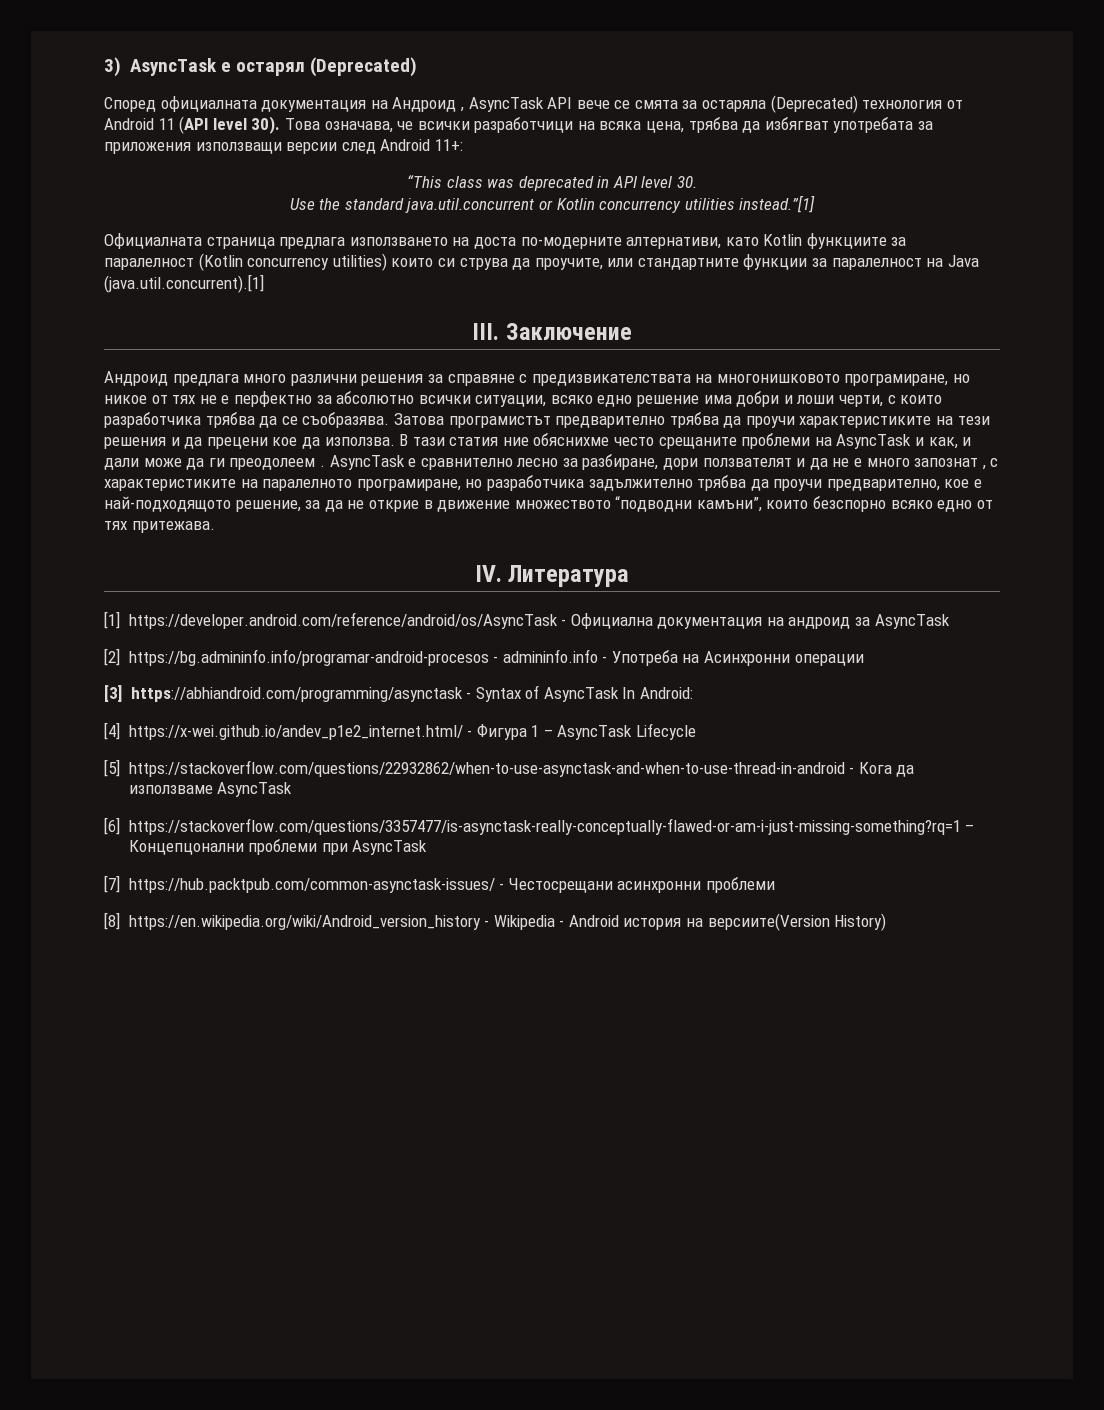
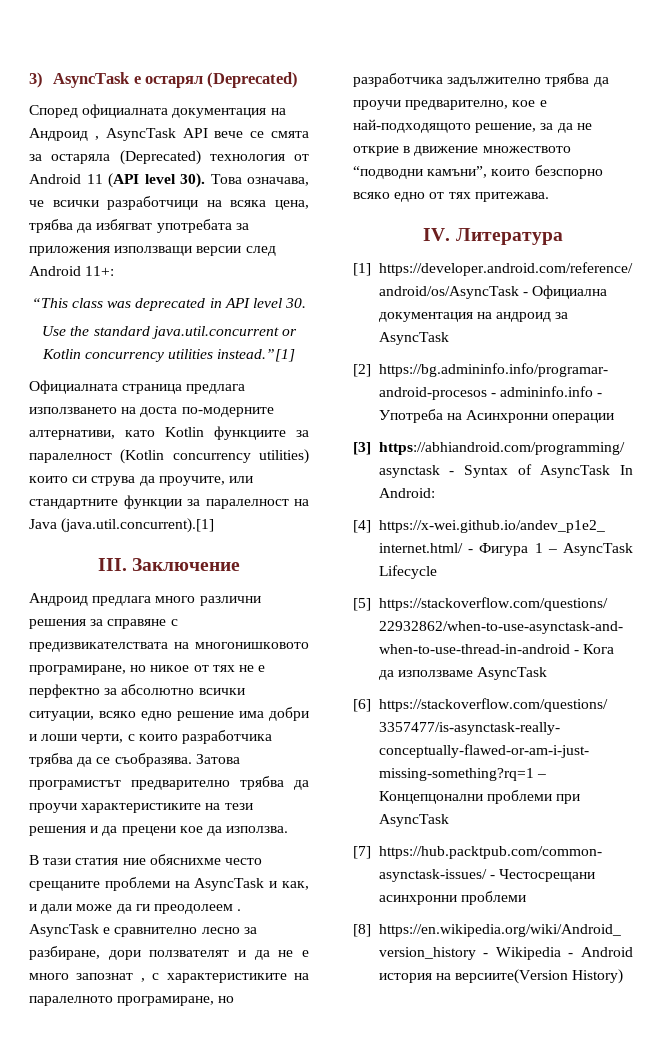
- Затова програмистът предварително трябва да проучи характеристиките на тези решения и да прецени кое да използва. В тази статия ние обяснихме често срещаните проблеми на AsyncTask и как, и дали може да ги преодолеем .
+ Затова програмистът предварително трябва да проучи характеристиките на тези решения и да прецени кое да използва.
+ В тази статия ние обяснихме често срещаните проблеми на AsyncTask и как, и дали може да ги преодолеем .

